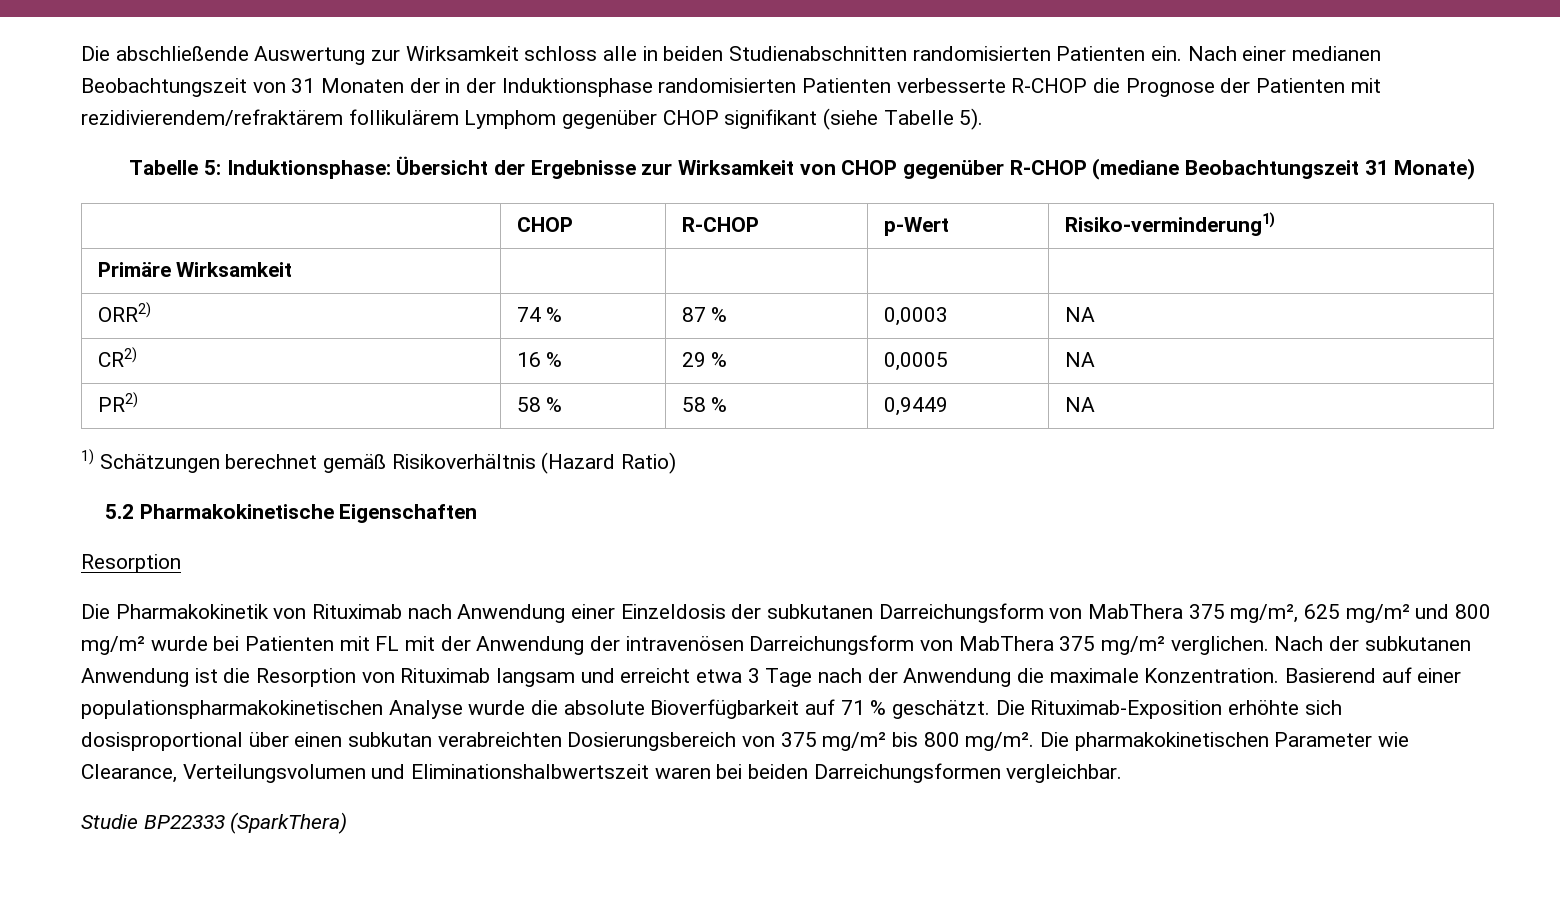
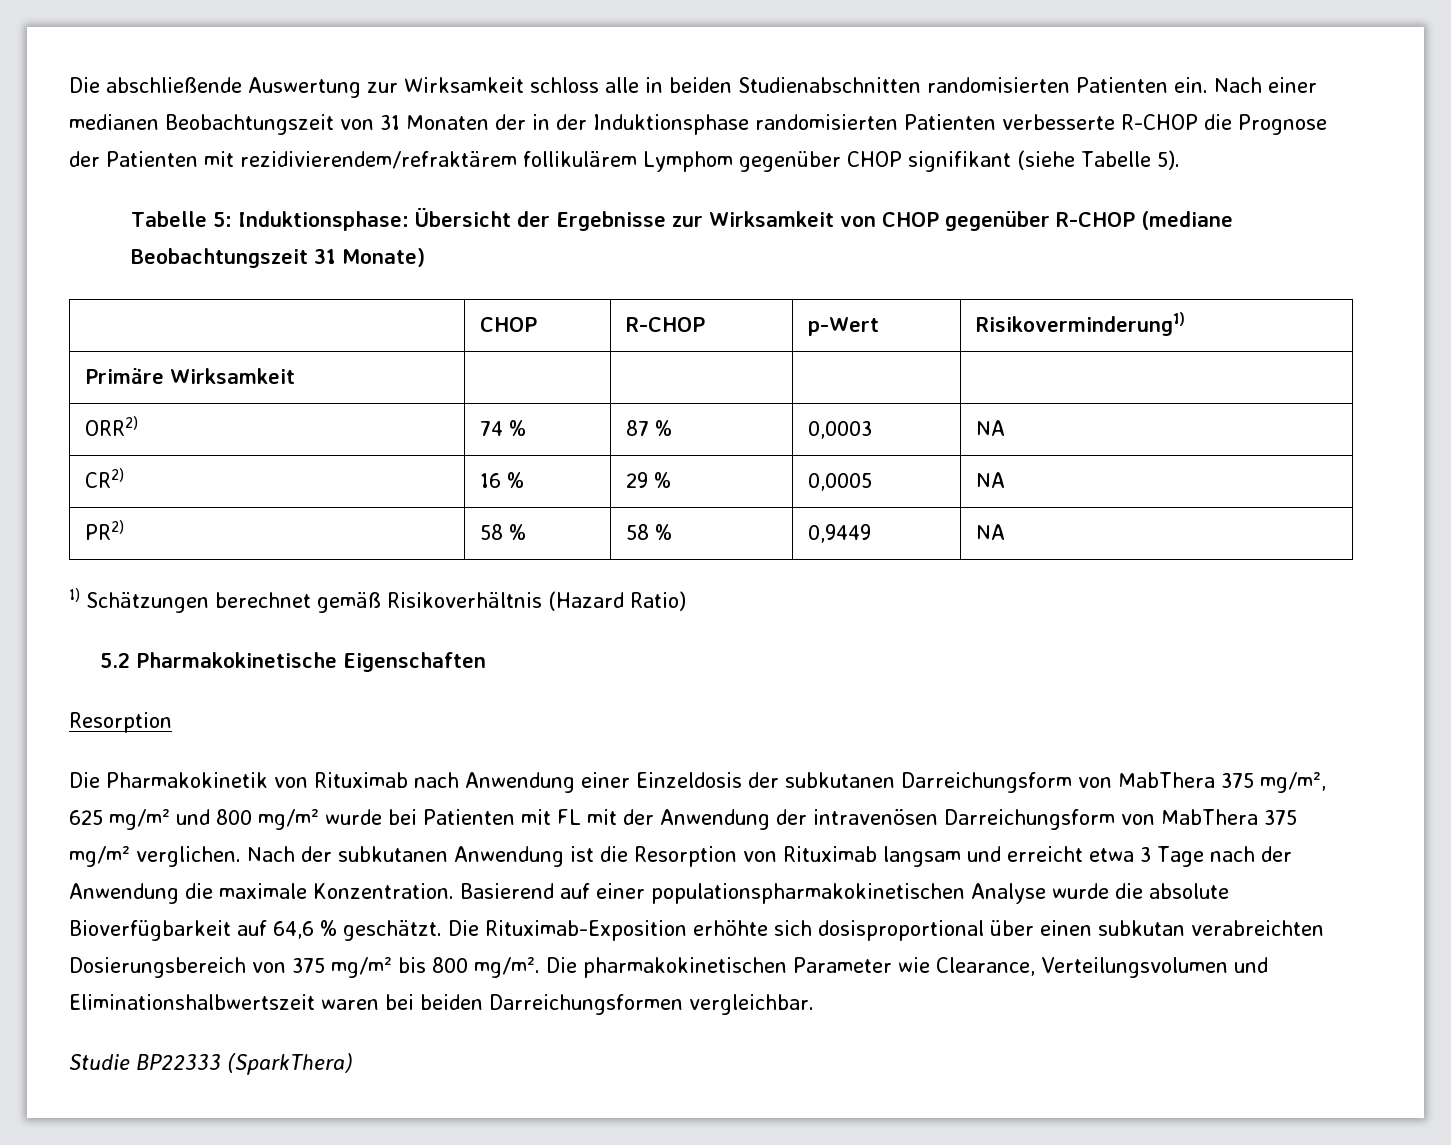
- | CHOP | R-CHOP | p-Wert | Risiko-verminderung1)
+ | CHOP | R-CHOP | p-Wert | Risikoverminderung1)
- Basierend auf einer populationspharmakokinetischen Analyse wurde die absolute Bioverfügbarkeit auf 71 % geschätzt.
+ Basierend auf einer populationspharmakokinetischen Analyse wurde die absolute Bioverfügbarkeit auf 64,6 % geschätzt.

